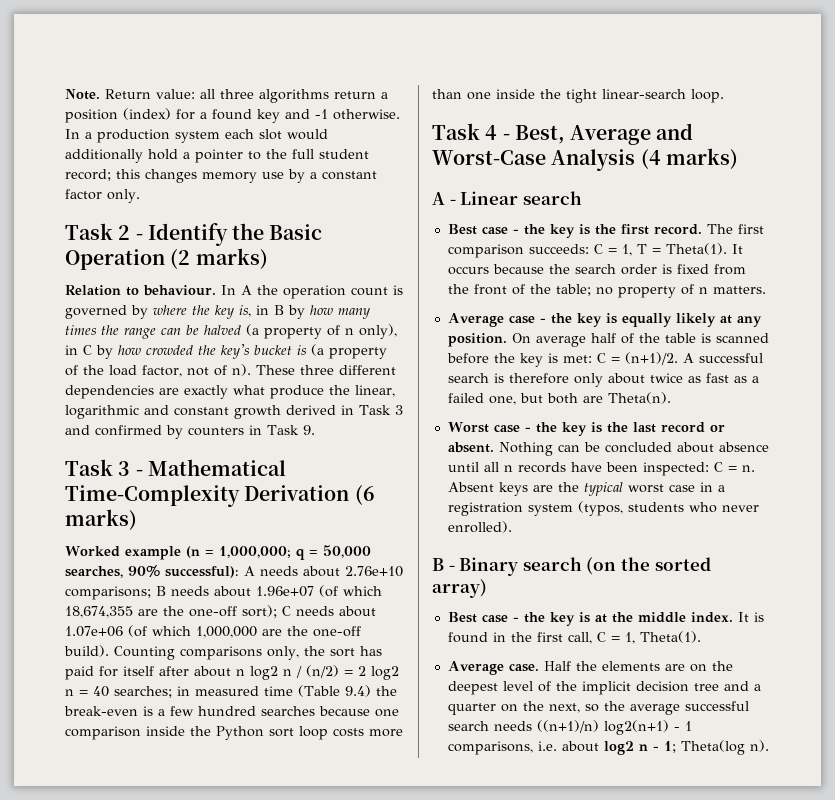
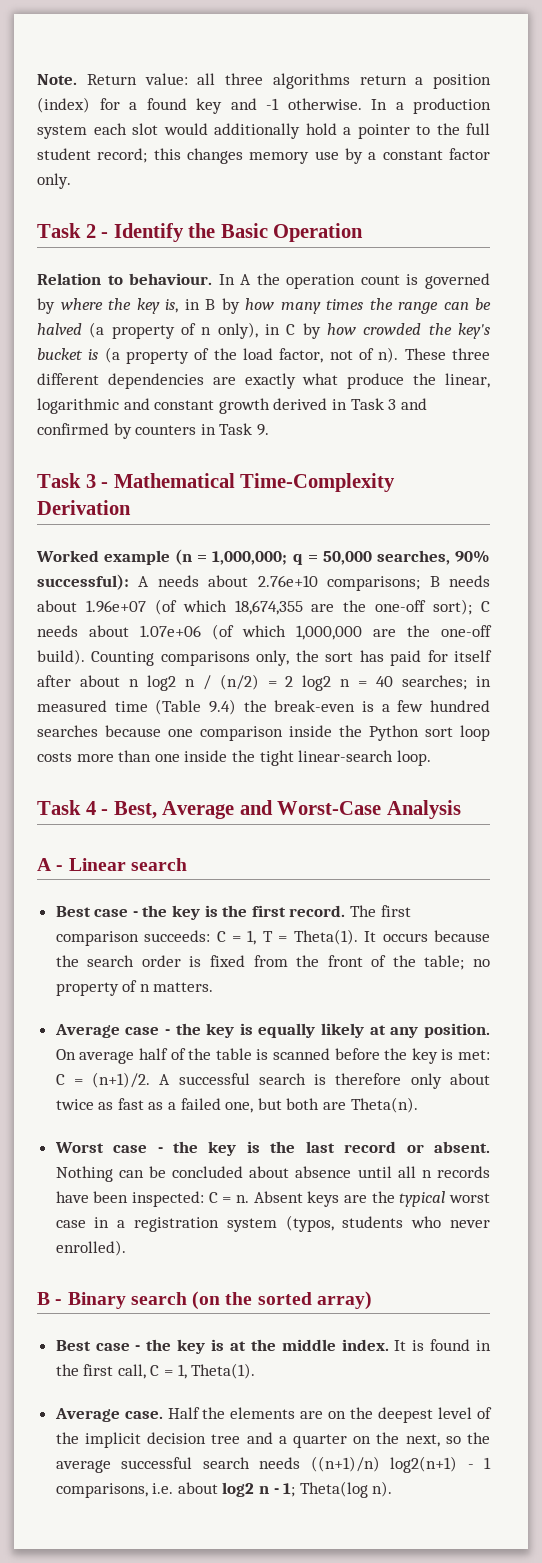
- Task 2 - Identify the Basic Operation (2 marks)
+ Task 2 - Identify the Basic Operation
- Task 3 - Mathematical Time-Complexity Derivation (6 marks)
+ Task 3 - Mathematical Time-Complexity Derivation
- Task 4 - Best, Average and Worst-Case Analysis (4 marks)
+ Task 4 - Best, Average and Worst-Case Analysis

